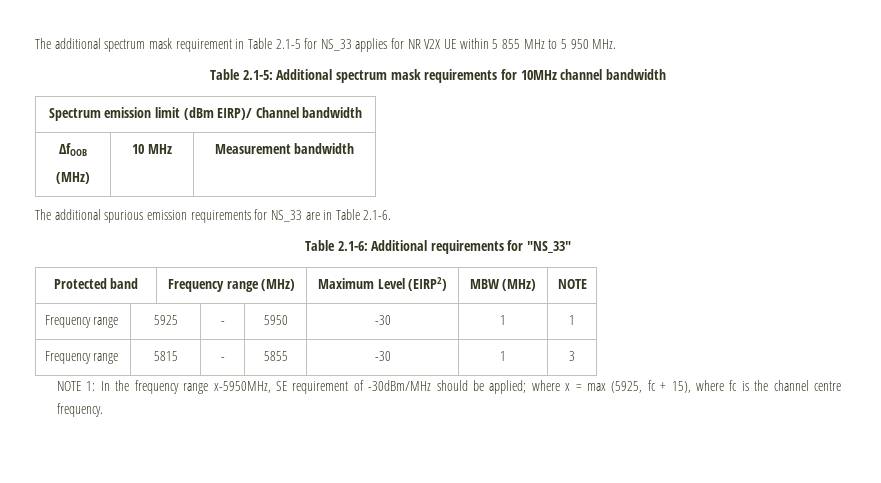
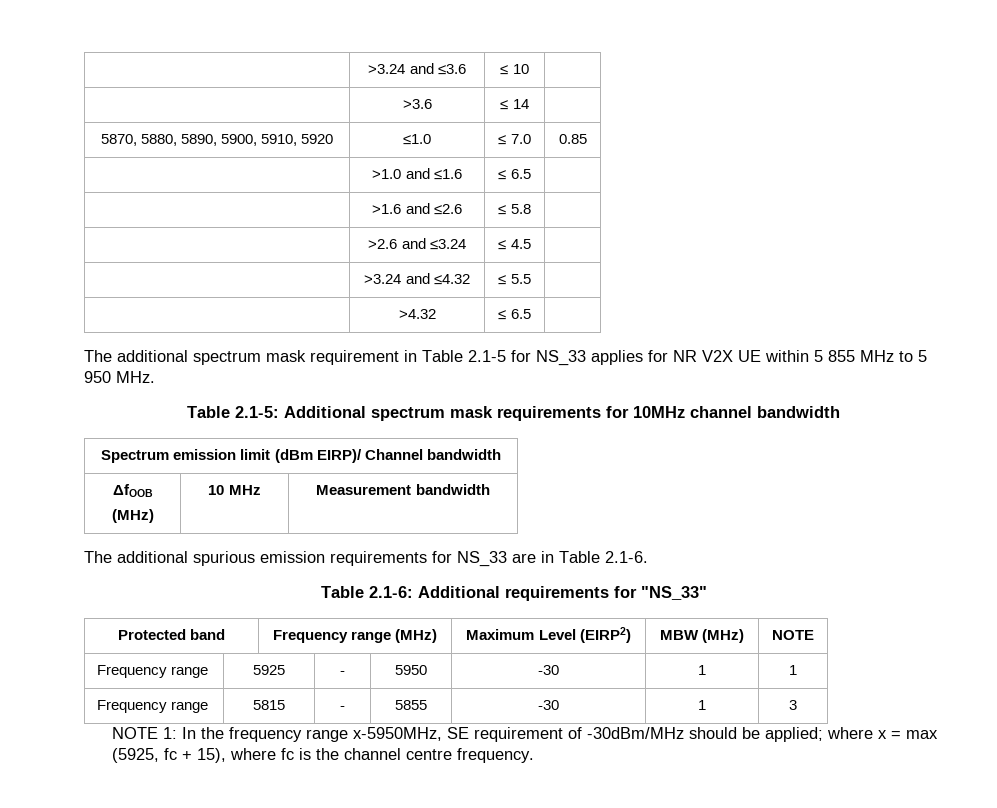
+ | >3.24 and ≤3.6 | ≤ 10 |
+ | >3.6 | ≤ 14 |
+ 5870, 5880, 5890, 5900, 5910, 5920 | ≤1.0 | ≤ 7.0 | 0.85
+ | >1.0 and ≤1.6 | ≤ 6.5 |
+ | >1.6 and ≤2.6 | ≤ 5.8 |
+ | >2.6 and ≤3.24 | ≤ 4.5 |
+ | >3.24 and ≤4.32 | ≤ 5.5 |
+ | >4.32 | ≤ 6.5 |

